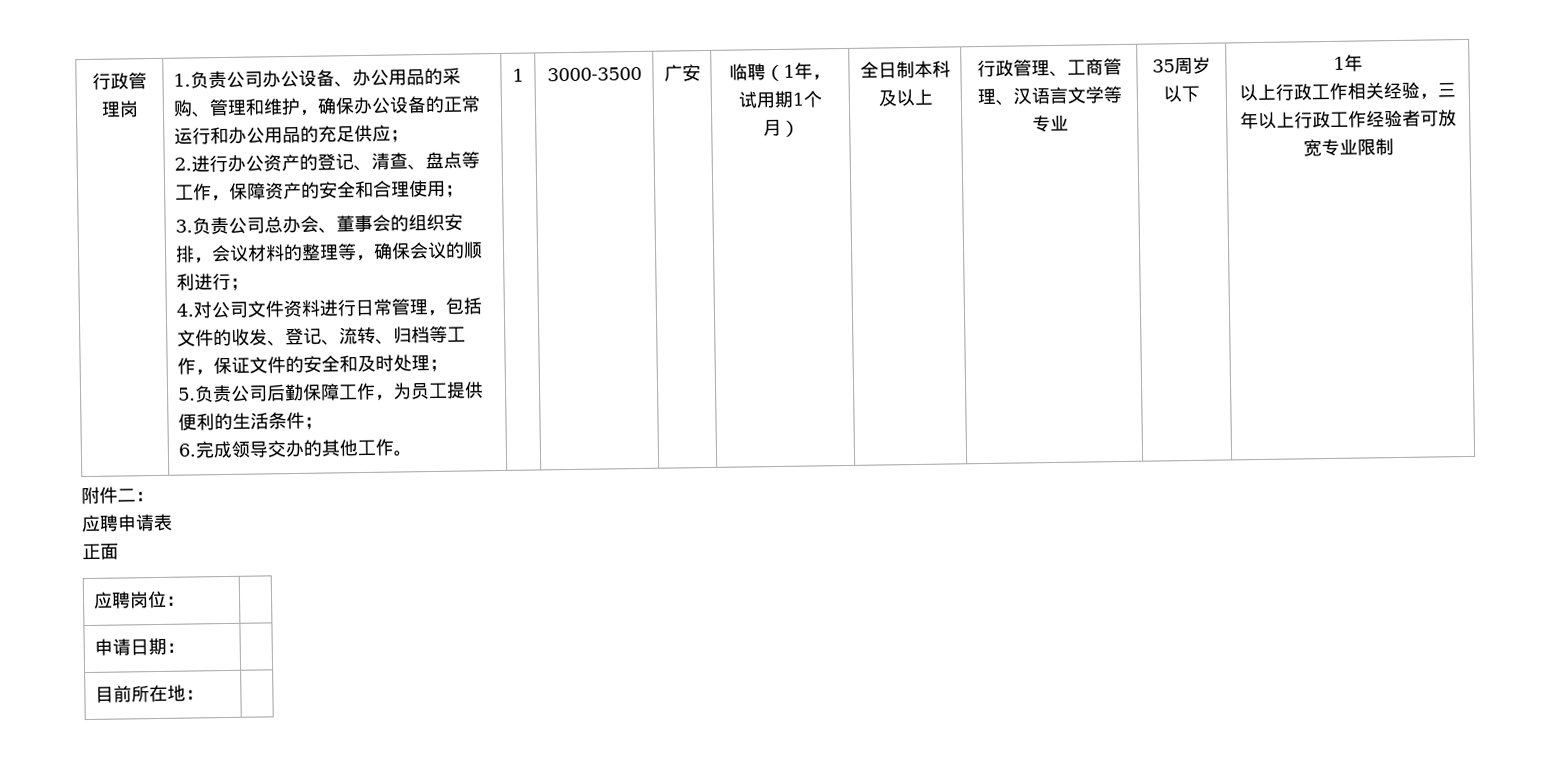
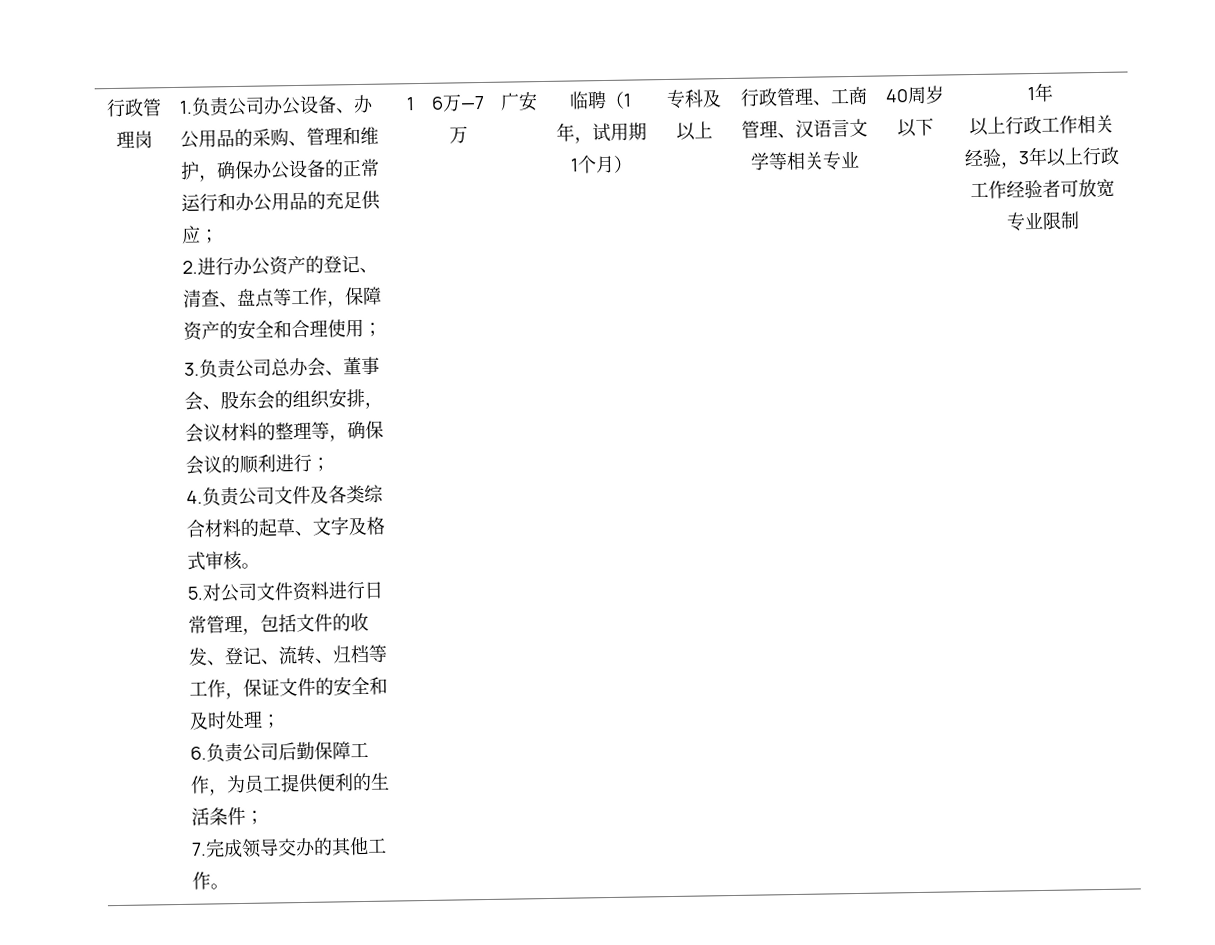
- 3.负责公司总办会、董事会的组织安排，会议材料的整理等，确保会议的顺利进行；
+ 3.负责公司总办会、董事会、股东会的组织安排，会议材料的整理等，确保会议的顺利进行；
- 4.对公司文件资料进行日常管理，包括文件的收发、登记、流转、归档等工作，保证文件的安全和及时处理；
+ 4.负责公司文件及各类综合材料的起草、文字及格式审核。
+ 5.对公司文件资料进行日常管理，包括文件的收发、登记、流转、归档等工作，保证文件的安全和及时处理；
- 5.负责公司后勤保障工作，为员工提供便利的生活条件；
+ 6.负责公司后勤保障工作，为员工提供便利的生活条件；
- 6.完成领导交办的其他工作。
+ 7.完成领导交办的其他工作。
- 3000-3500
+ 6万—7万
- 全日制本科及以上
+ 专科及以上
- 行政管理、工商管理、汉语言文学等专业
+ 行政管理、工商管理、汉语言文学等相关专业
- 35周岁以下
+ 40周岁以下
- 以上行政工作相关经验，三年以上行政工作经验者可放宽专业限制
+ 以上行政工作相关经验，3年以上行政工作经验者可放宽专业限制
- 附件二：
- 应聘申请表
- 正面
- 应聘岗位： |
- 申请日期： |
- 目前所在地： |

